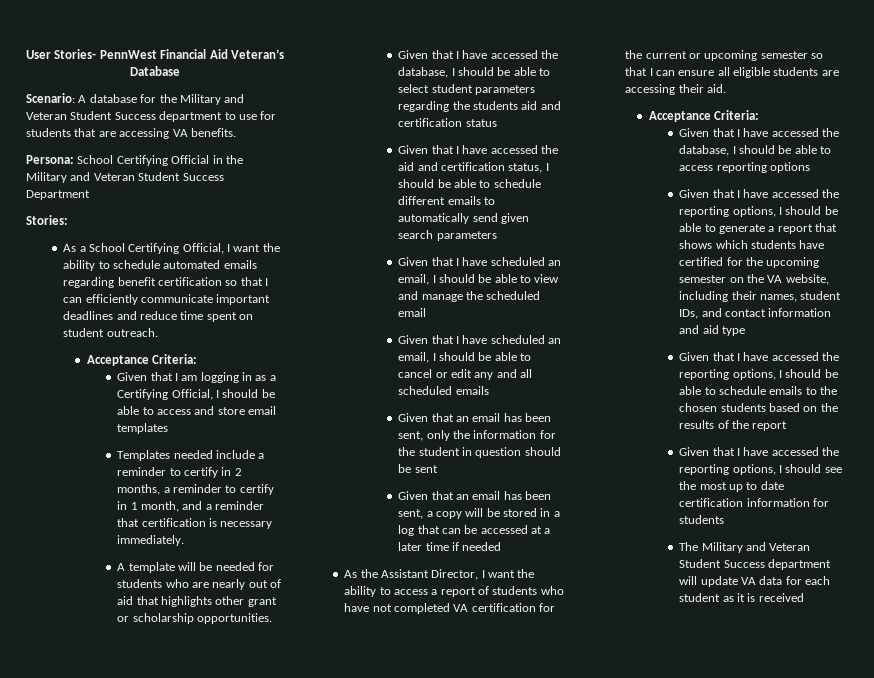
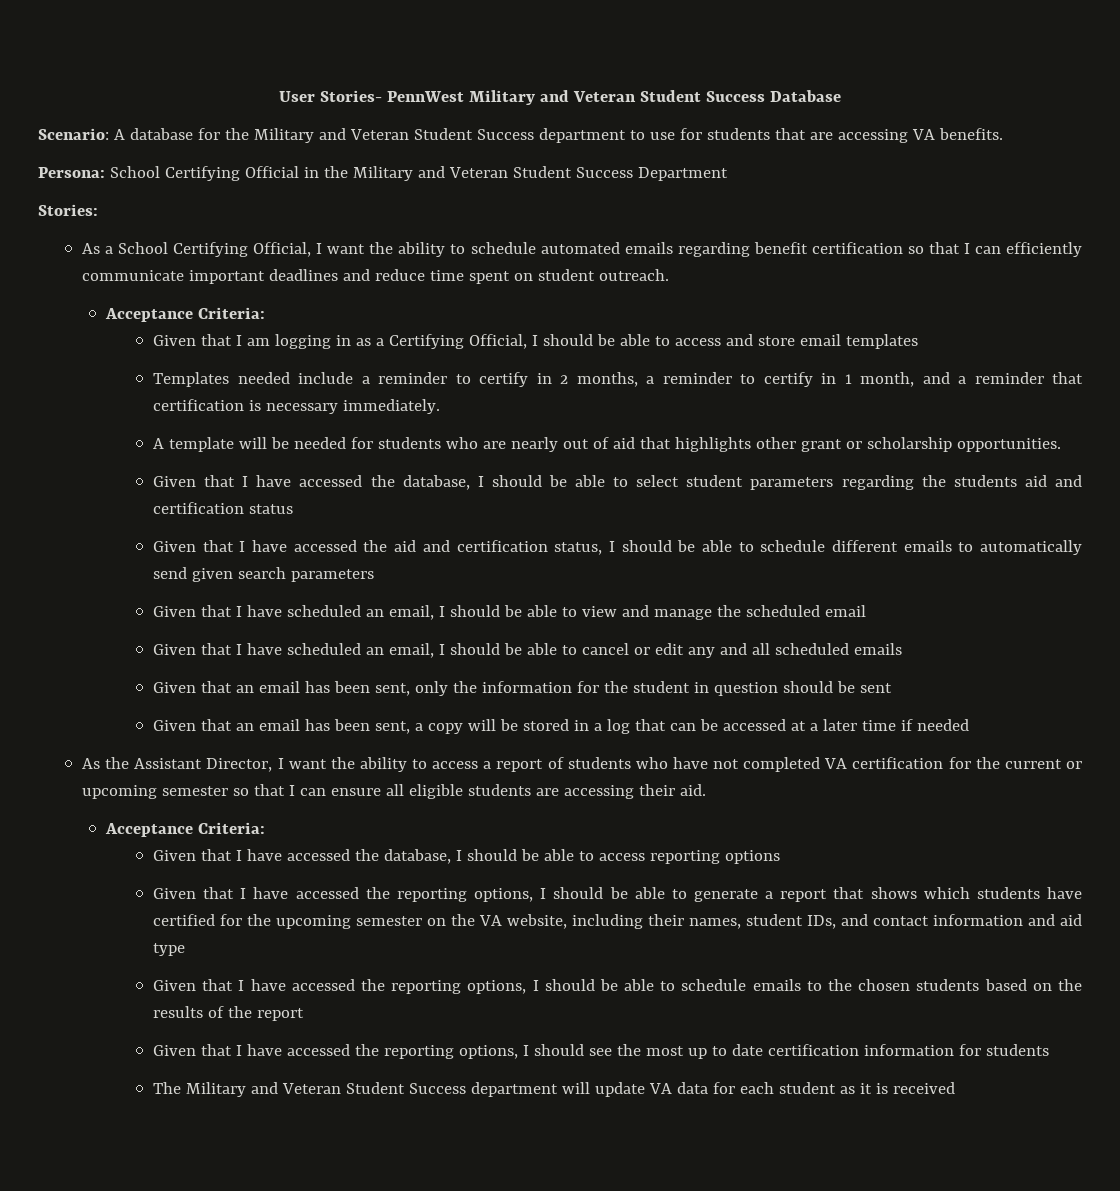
- User Stories- PennWest Financial Aid Veteran’s Database
+ User Stories- PennWest Military and Veteran Student Success Database

